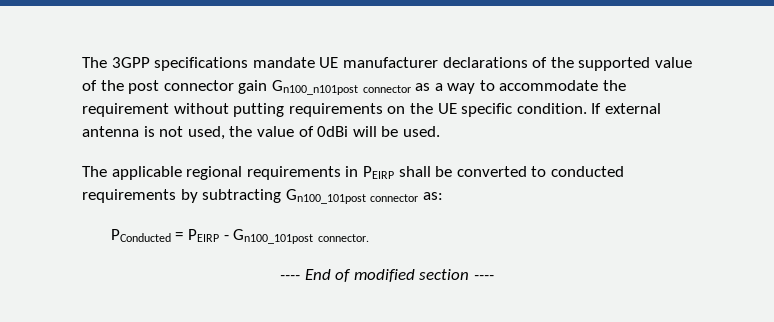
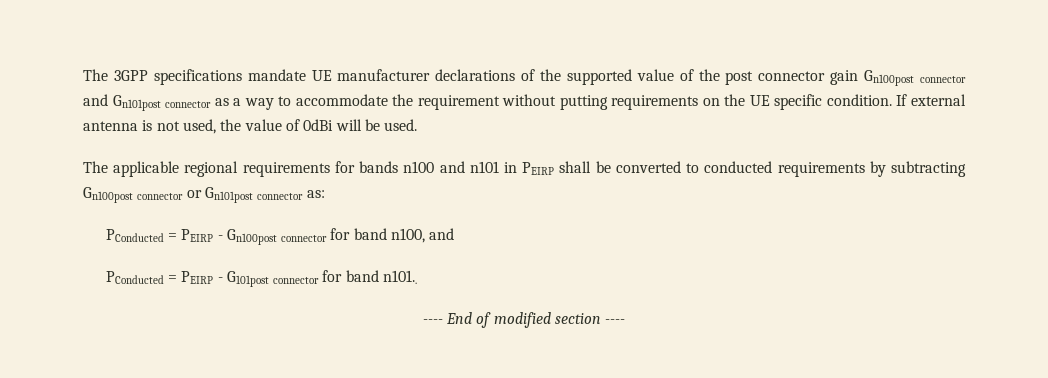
- The 3GPP specifications mandate UE manufacturer declarations of the supported value of the post connector gain Gn100_n101post connector as a way to accommodate the requirement without putting requirements on the UE specific condition.
+ The 3GPP specifications mandate UE manufacturer declarations of the supported value of the post connector gain Gn100post connector and Gn101post connector as a way to accommodate the requirement without putting requirements on the UE specific condition.
- The applicable regional requirements in PEIRP shall be converted to conducted requirements by subtracting Gn100_101post connector as:
+ The applicable regional requirements for bands n100 and n101 in PEIRP shall be converted to conducted requirements by subtracting Gn100post connector or Gn101post connector as:
- PConducted = PEIRP - Gn100_101post connector.
+ PConducted = PEIRP - Gn100post connector for band n100, and
+ PConducted = PEIRP - G101post connector for band n101..

